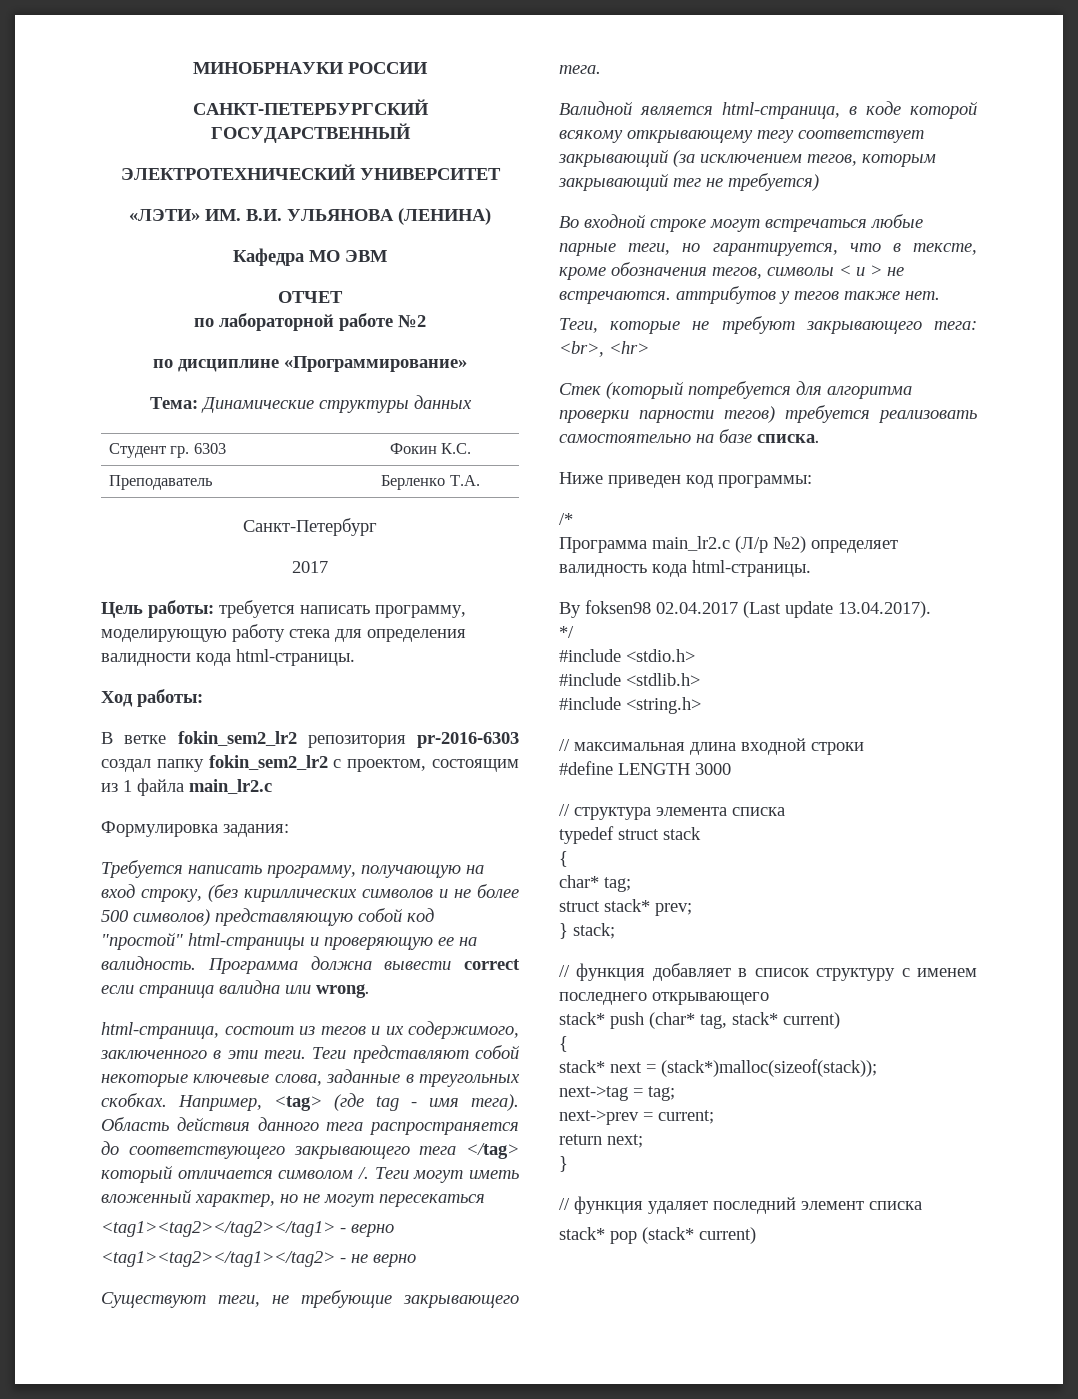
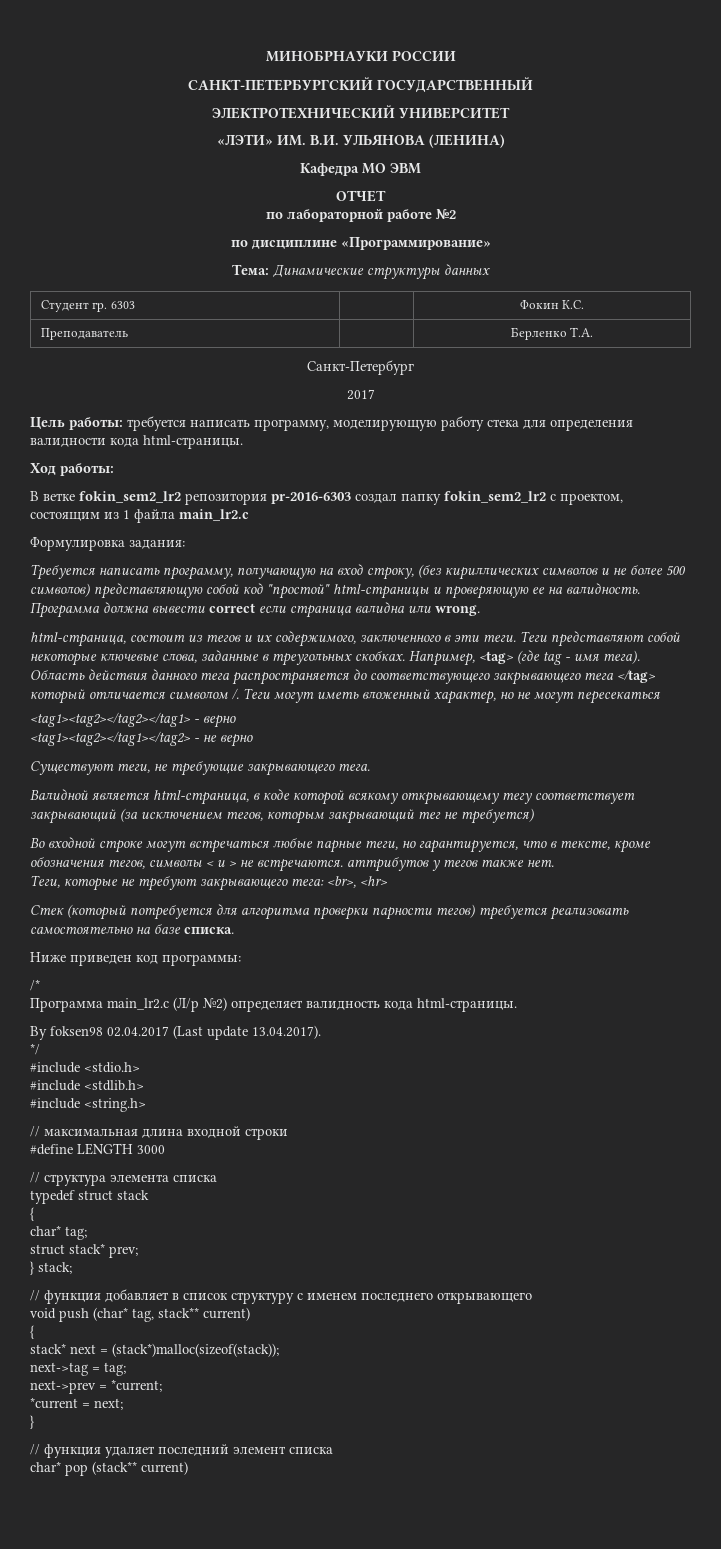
- stack* push (char* tag, stack* current)
+ void push (char* tag, stack** current)
- next->prev = current;
- return next;
+ next->prev = *current;
+ *current = next;
- stack* pop (stack* current)
+ char* pop (stack** current)

